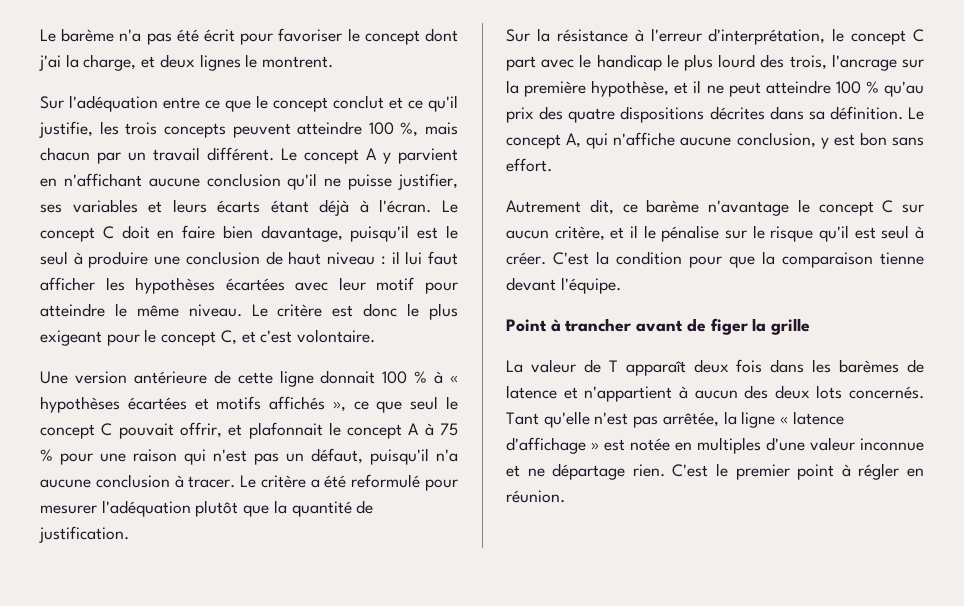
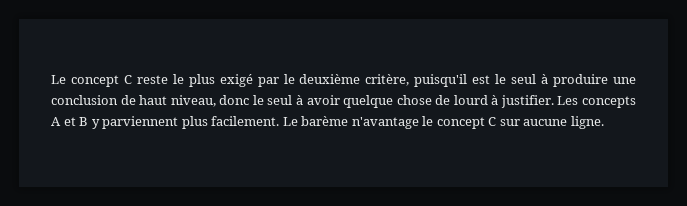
- Le barème n'a pas été écrit pour favoriser le concept dont j'ai la charge, et deux lignes le montrent.
- Sur l'adéquation entre ce que le concept conclut et ce qu'il justifie, les trois concepts peuvent atteindre 100 %, mais chacun par un travail différent. Le concept A y parvient en n'affichant aucune conclusion qu'il ne puisse justifier, ses variables et leurs écarts étant déjà à l'écran. Le concept C doit en faire bien davantage, puisqu'il est le seul à produire une conclusion de haut niveau : il lui faut afficher les hypothèses écartées avec leur motif pour atteindre le même niveau. Le critère est donc le plus exigeant pour le concept C, et c'est volontaire.
- Une version antérieure de cette ligne donnait 100 % à « hypothèses écartées et motifs affichés », ce que seul le concept C pouvait offrir, et plafonnait le concept A à 75 % pour une raison qui n'est pas un défaut, puisqu'il n'a aucune conclusion à tracer. Le critère a été reformulé pour mesurer l'adéquation plutôt que la quantité de justification.
- Sur la résistance à l'erreur d'interprétation, le concept C part avec le handicap le plus lourd des trois, l'ancrage sur la première hypothèse, et il ne peut atteindre 100 % qu'au prix des quatre dispositions décrites dans sa définition. Le concept A, qui n'affiche aucune conclusion, y est bon sans effort.
- Autrement dit, ce barème n'avantage le concept C sur aucun critère, et il le pénalise sur le risque qu'il est seul à créer. C'est la condition pour que la comparaison tienne devant l'équipe.
- Point à trancher avant de figer la grille
- La valeur de T apparaît deux fois dans les barèmes de latence et n'appartient à aucun des deux lots concernés. Tant qu'elle n'est pas arrêtée, la ligne « latence d'affichage » est notée en multiples d'une valeur inconnue et ne départage rien. C'est le premier point à régler en réunion.
+ Le concept C reste le plus exigé par le deuxième critère, puisqu'il est le seul à produire une conclusion de haut niveau, donc le seul à avoir quelque chose de lourd à justifier. Les concepts A et B y parviennent plus facilement. Le barème n'avantage le concept C sur aucune ligne.

